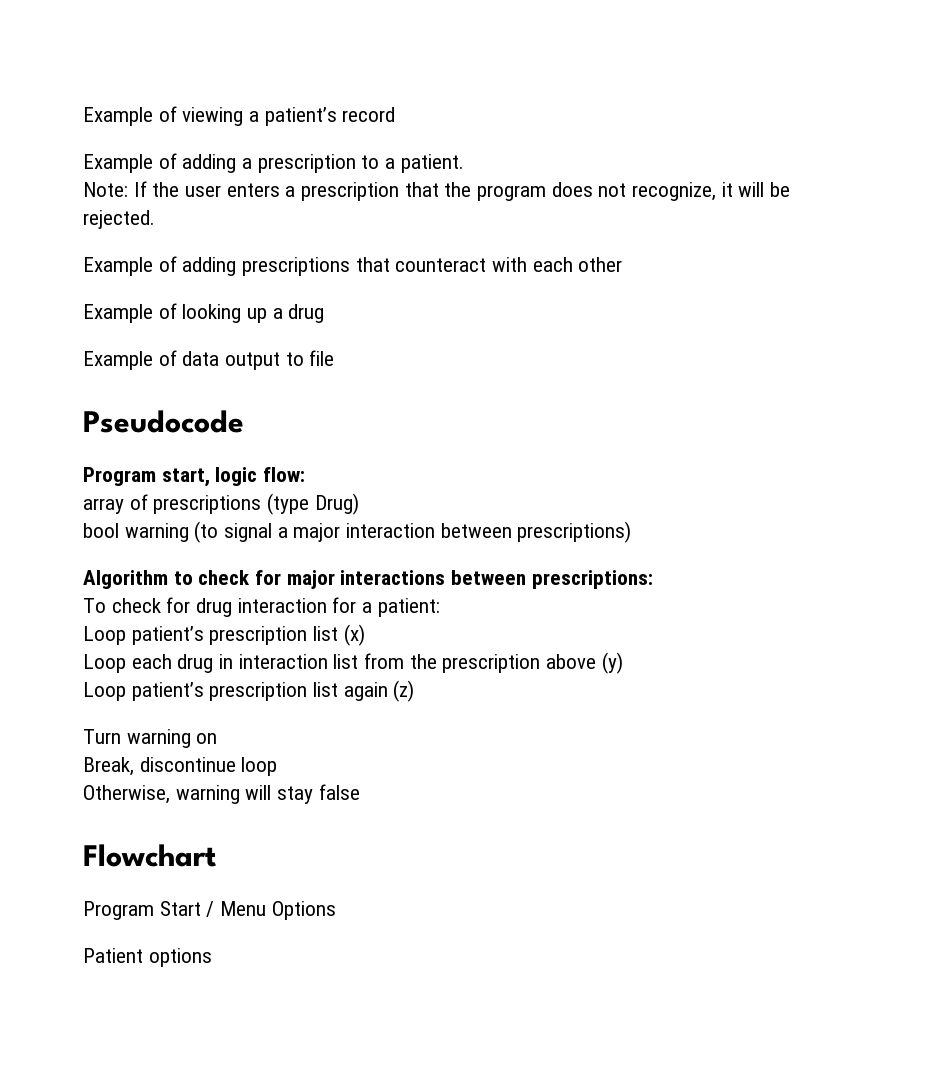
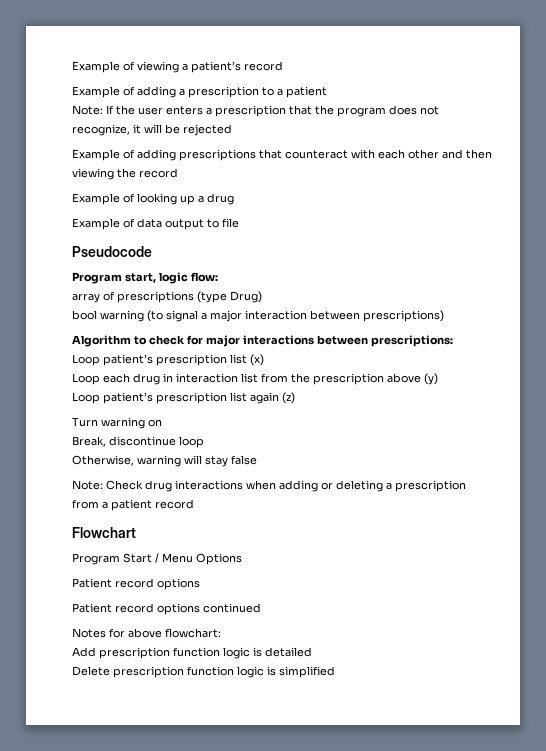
- Example of adding a prescription to a patient.
+ Example of adding a prescription to a patient
- Note: If the user enters a prescription that the program does not recognize, it will be rejected.
+ Note: If the user enters a prescription that the program does not recognize, it will be rejected
- Example of adding prescriptions that counteract with each other
+ Example of adding prescriptions that counteract with each other and then viewing the record
- To check for drug interaction for a patient:
+ Note: Check drug interactions when adding or deleting a prescription from a patient record
  Program Start / Menu Options
- Patient options
+ Patient record options
+ Patient record options continued
+ Notes for above flowchart:
+ Add prescription function logic is detailed
+ Delete prescription function logic is simplified

